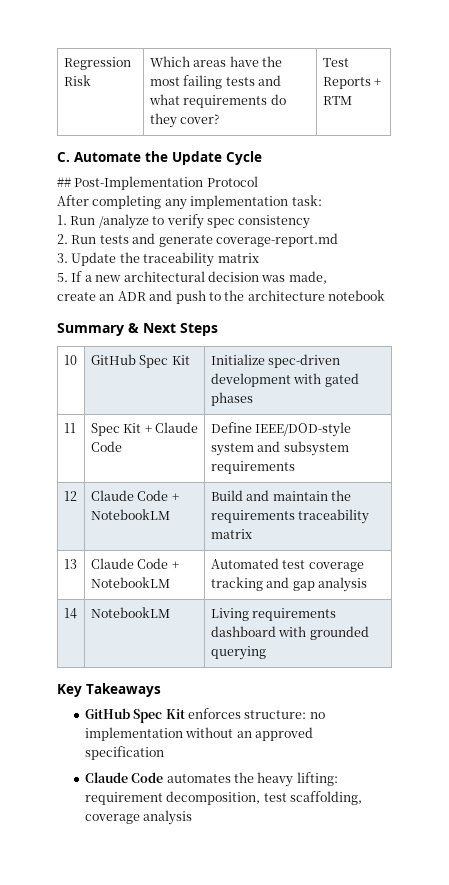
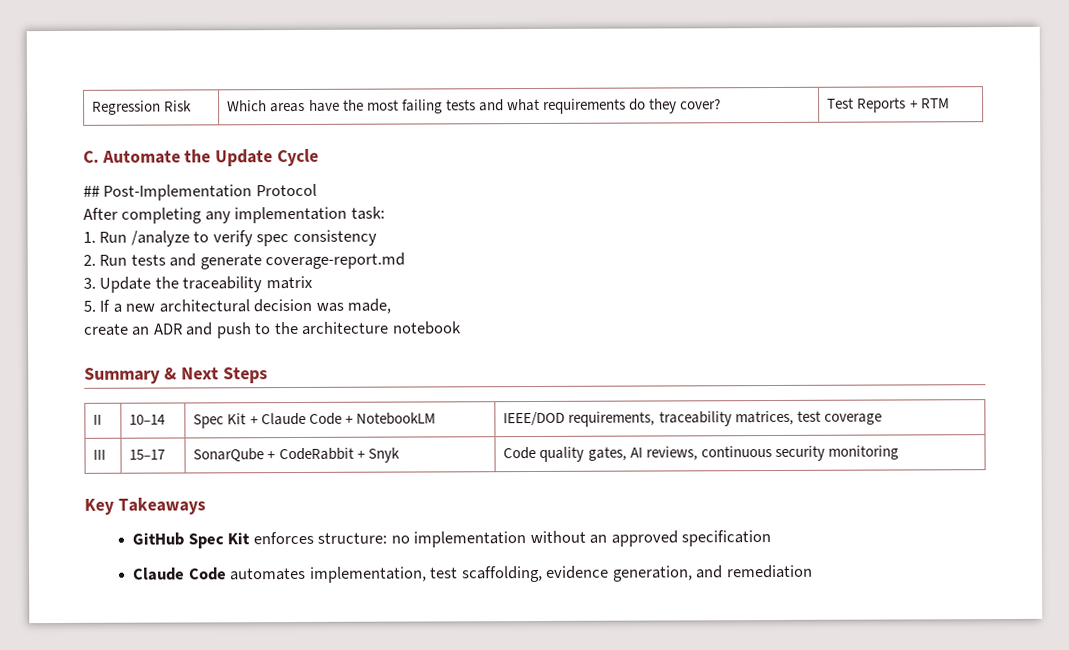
- 10 | GitHub Spec Kit | Initialize spec-driven development with gated phases
- 11 | Spec Kit + Claude Code | Define IEEE/DOD-style system and subsystem requirements
- 12 | Claude Code + NotebookLM | Build and maintain the requirements traceability matrix
- 13 | Claude Code + NotebookLM | Automated test coverage tracking and gap analysis
- 14 | NotebookLM | Living requirements dashboard with grounded querying
+ II | 10–14 | Spec Kit + Claude Code + NotebookLM | IEEE/DOD requirements, traceability matrices, test coverage
+ III | 15–17 | SonarQube + CodeRabbit + Snyk | Code quality gates, AI reviews, continuous security monitoring
- Claude Code automates the heavy lifting: requirement decomposition, test scaffolding, coverage analysis
+ Claude Code automates implementation, test scaffolding, evidence generation, and remediation

